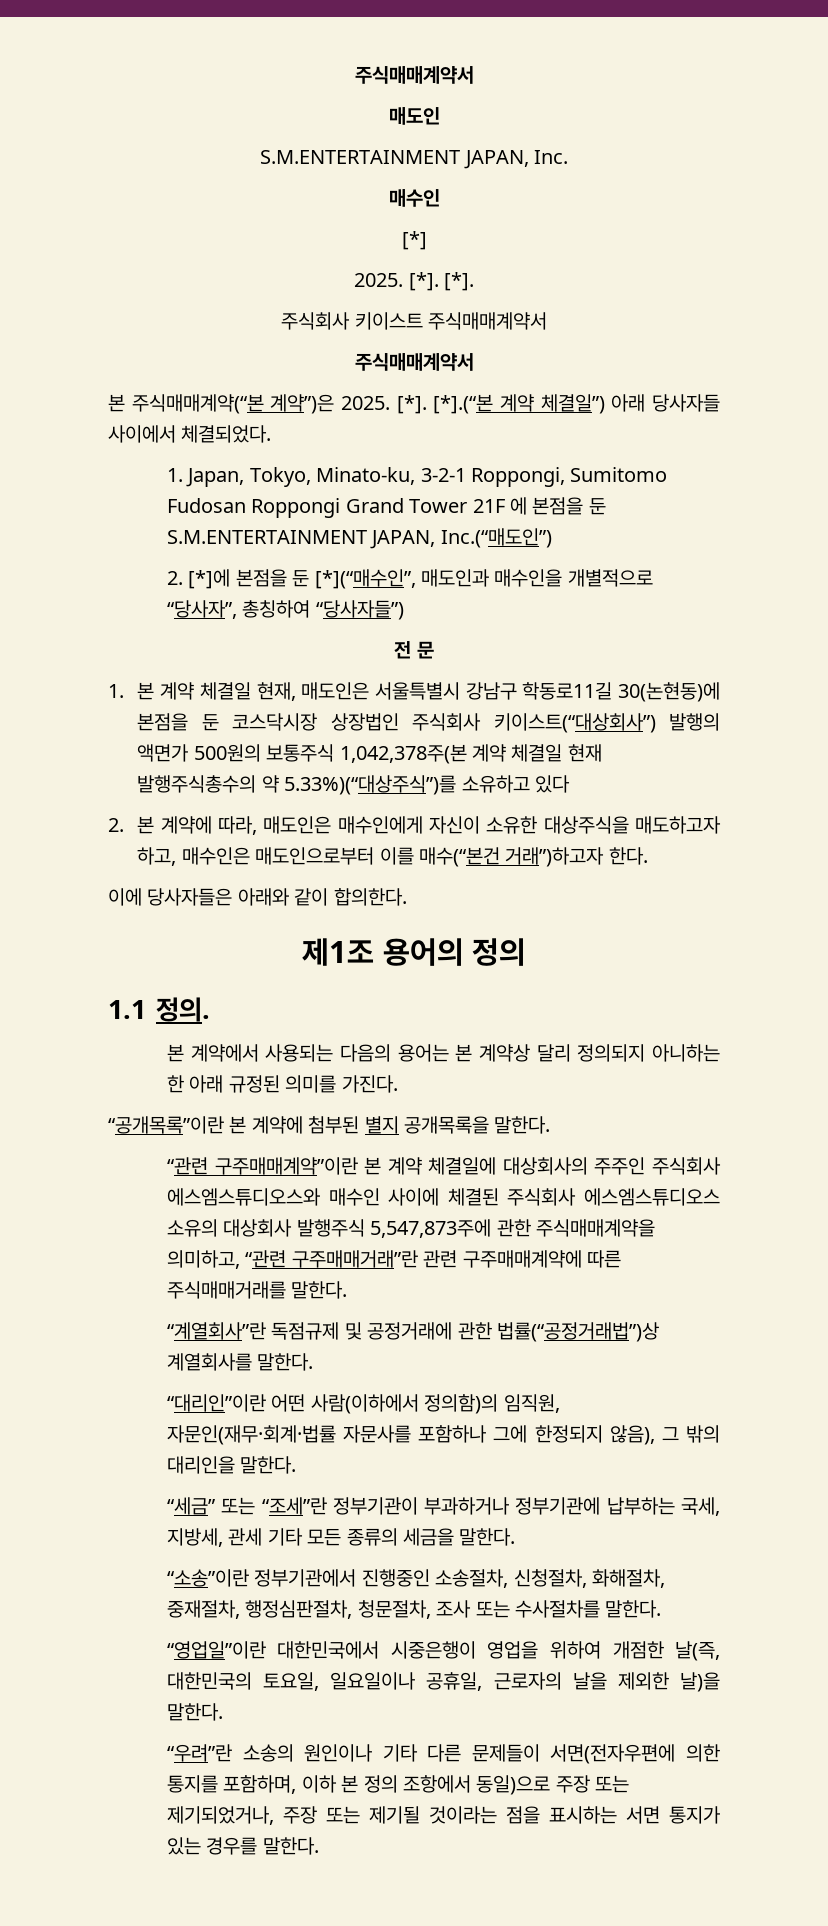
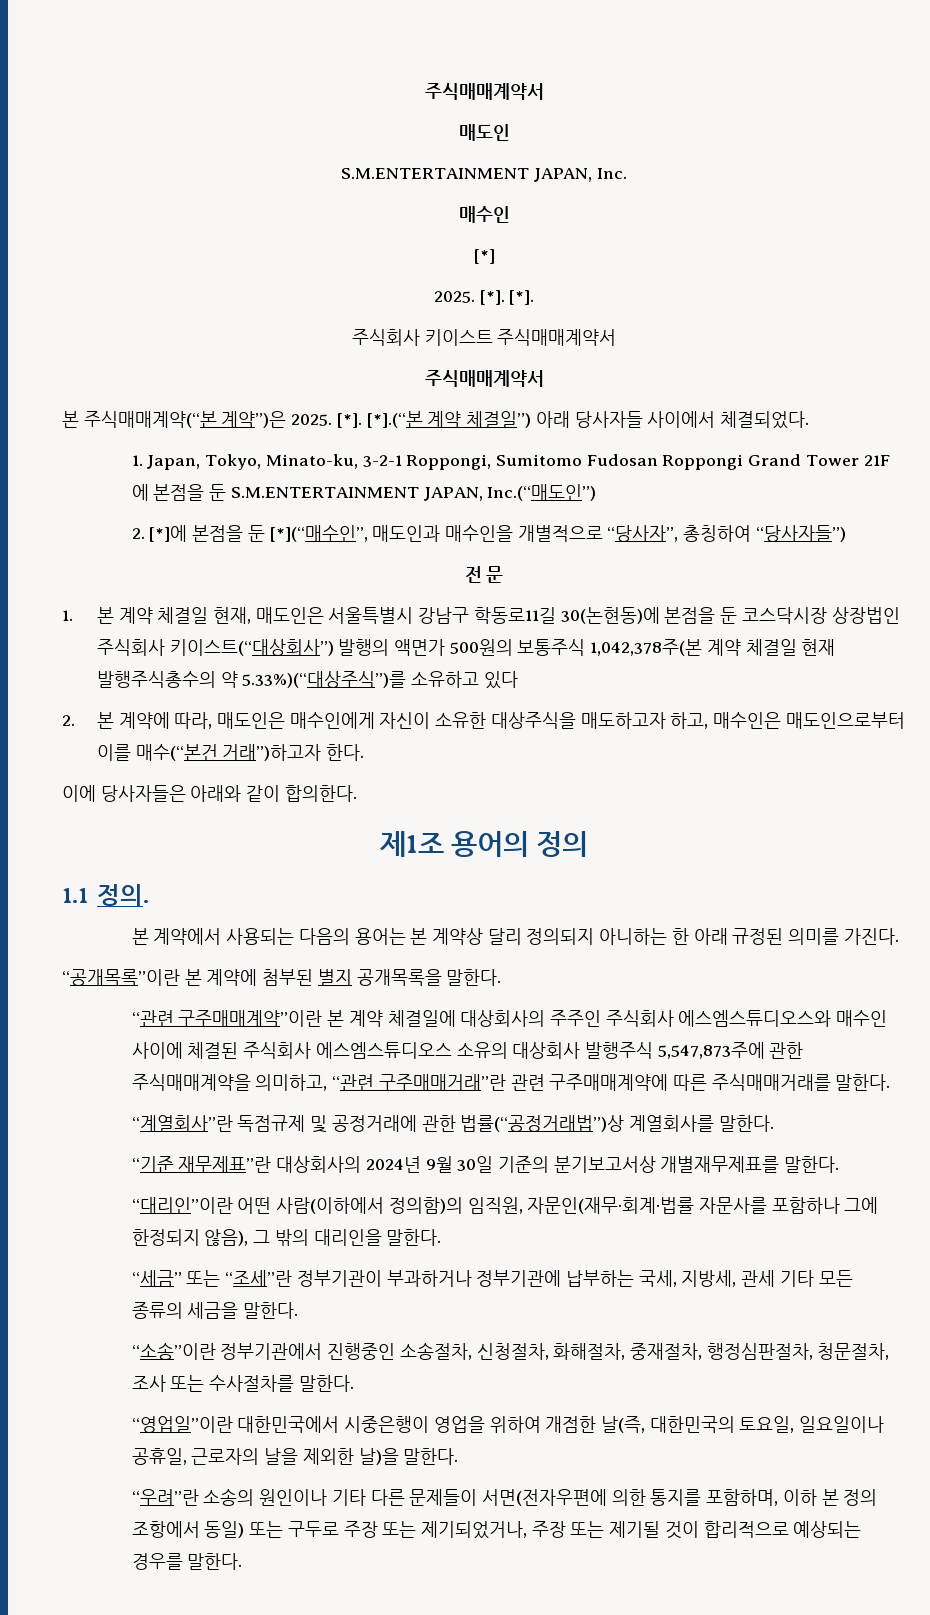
+ “기준 재무제표”란 대상회사의 2024년 9월 30일 기준의 분기보고서상 개별재무제표를 말한다.
- “우려”란 소송의 원인이나 기타 다른 문제들이 서면(전자우편에 의한 통지를 포함하며, 이하 본 정의 조항에서 동일)으로 주장 또는 제기되었거나, 주장 또는 제기될 것이라는 점을 표시하는 서면 통지가 있는 경우를 말한다.
+ “우려”란 소송의 원인이나 기타 다른 문제들이 서면(전자우편에 의한 통지를 포함하며, 이하 본 정의 조항에서 동일) 또는 구두로 주장 또는 제기되었거나, 주장 또는 제기될 것이 합리적으로 예상되는 경우를 말한다.

